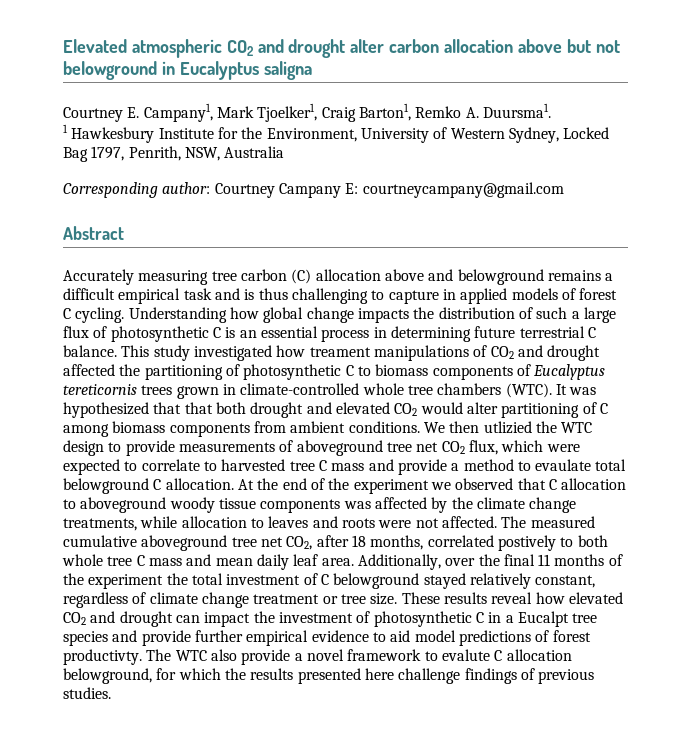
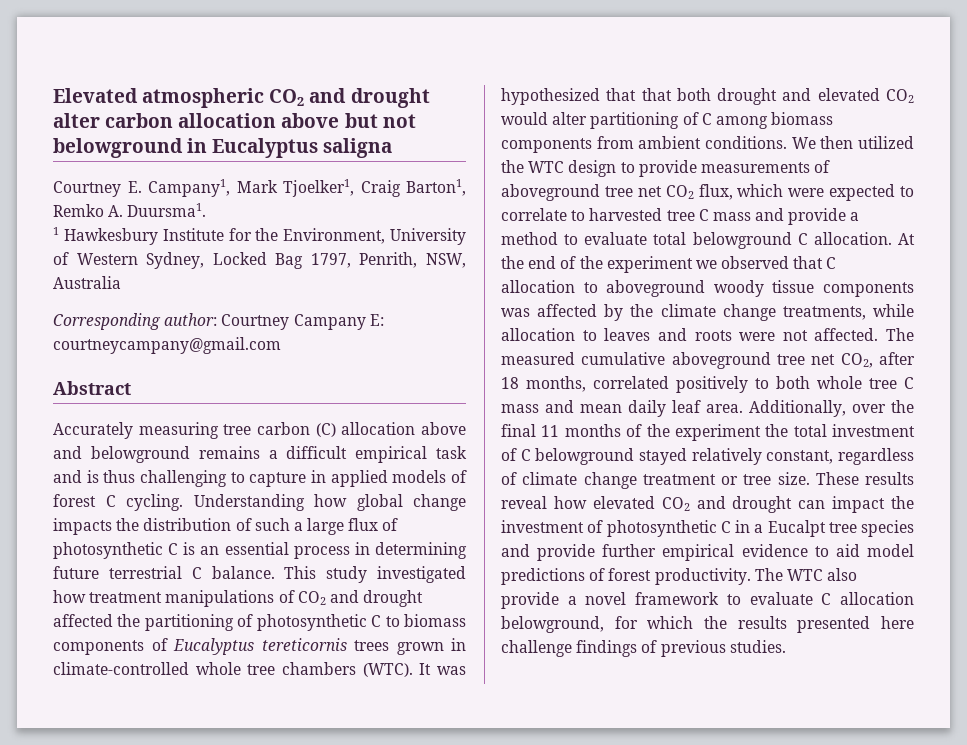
- This study investigated how treament manipulations of CO2 and drought affected the partitioning of photosynthetic C to biomass components of Eucalyptus tereticornis trees grown in climate-controlled whole tree chambers (WTC).
+ This study investigated how treatment manipulations of CO2 and drought affected the partitioning of photosynthetic C to biomass components of Eucalyptus tereticornis trees grown in climate-controlled whole tree chambers (WTC).
- We then utlizied the WTC design to provide measurements of aboveground tree net CO2 flux, which were expected to correlate to harvested tree C mass and provide a method to evaulate total belowground C allocation.
+ We then utilized the WTC design to provide measurements of aboveground tree net CO2 flux, which were expected to correlate to harvested tree C mass and provide a method to evaluate total belowground C allocation.
- The measured cumulative aboveground tree net CO2, after 18 months, correlated postively to both whole tree C mass and mean daily leaf area.
+ The measured cumulative aboveground tree net CO2, after 18 months, correlated positively to both whole tree C mass and mean daily leaf area.
- These results reveal how elevated CO2 and drought can impact the investment of photosynthetic C in a Eucalpt tree species and provide further empirical evidence to aid model predictions of forest productivty.
+ These results reveal how elevated CO2 and drought can impact the investment of photosynthetic C in a Eucalpt tree species and provide further empirical evidence to aid model predictions of forest productivity.
- The WTC also provide a novel framework to evalute C allocation belowground, for which the results presented here challenge findings of previous studies.
+ The WTC also provide a novel framework to evaluate C allocation belowground, for which the results presented here challenge findings of previous studies.

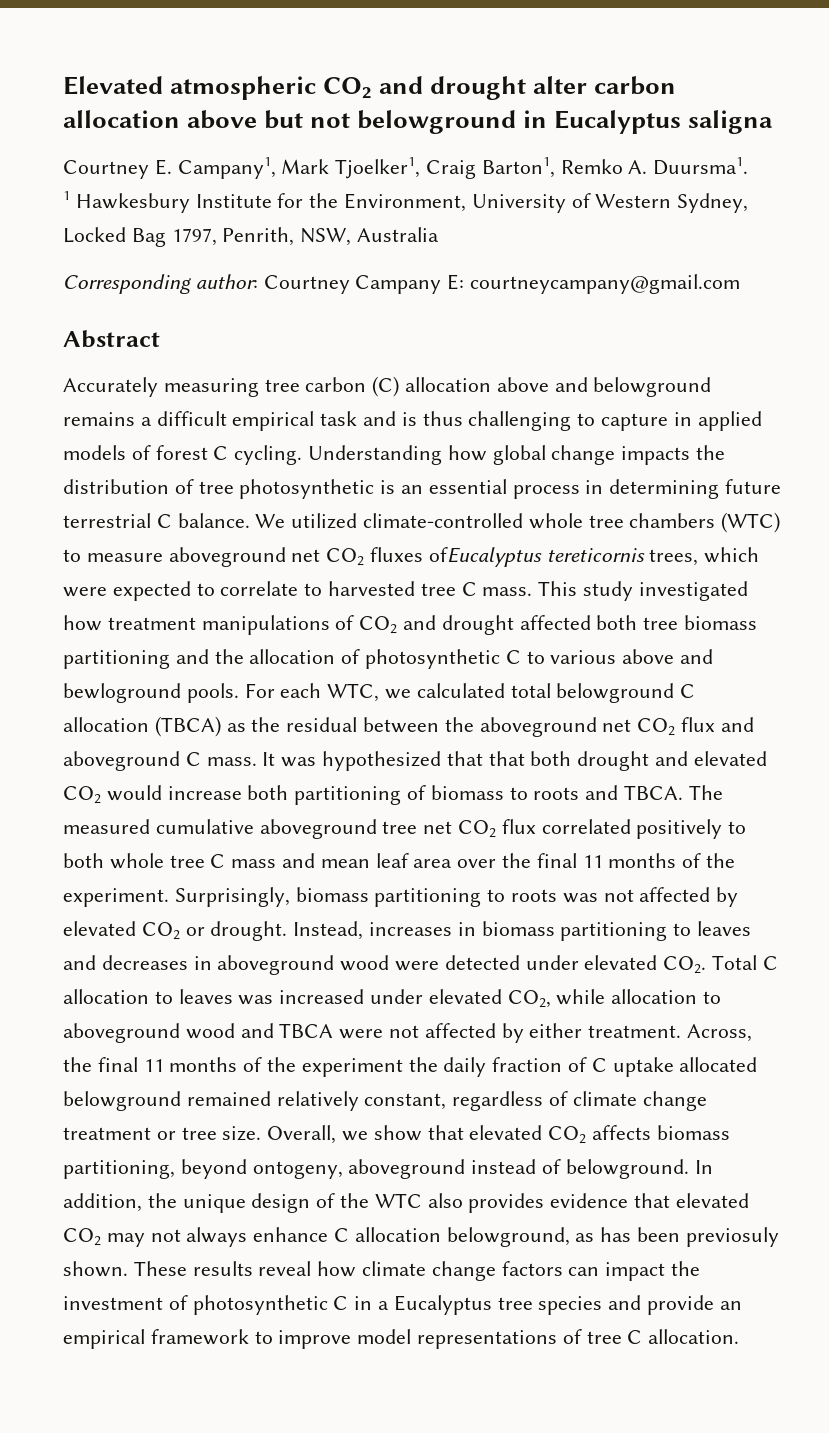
- Understanding how global change impacts the distribution of such a large flux of photosynthetic C is an essential process in determining future terrestrial C balance.
+ Understanding how global change impacts the distribution of tree photosynthetic is an essential process in determining future terrestrial C balance.
+ We utilized climate-controlled whole tree chambers (WTC) to measure aboveground net CO2 fluxes ofEucalyptus tereticornis trees, which were expected to correlate to harvested tree C mass.
- This study investigated how treatment manipulations of CO2 and drought affected the partitioning of photosynthetic C to biomass components of Eucalyptus tereticornis trees grown in climate-controlled whole tree chambers (WTC).
+ This study investigated how treatment manipulations of CO2 and drought affected both tree biomass partitioning and the allocation of photosynthetic C to various above and bewloground pools. For each WTC, we calculated total belowground C allocation (TBCA) as the residual between the aboveground net CO2 flux and aboveground C mass.
- It was hypothesized that that both drought and elevated CO2 would alter partitioning of C among biomass components from ambient conditions. We then utilized the WTC design to provide measurements of aboveground tree net CO2 flux, which were expected to correlate to harvested tree C mass and provide a method to evaluate total belowground C allocation. At the end of the experiment we observed that C allocation to aboveground woody tissue components was affected by the climate change treatments, while allocation to leaves and roots were not affected.
+ It was hypothesized that that both drought and elevated CO2 would increase both partitioning of biomass to roots and TBCA.
- The measured cumulative aboveground tree net CO2, after 18 months, correlated positively to both whole tree C mass and mean daily leaf area. Additionally, over the final 11 months of the experiment the total investment of C belowground stayed relatively constant, regardless of climate change treatment or tree size.
+ The measured cumulative aboveground tree net CO2 flux correlated positively to both whole tree C mass and mean leaf area over the final 11 months of the experiment. Surprisingly, biomass partitioning to roots was not affected by elevated CO2 or drought. Instead, increases in biomass partitioning to leaves and decreases in aboveground wood were detected under elevated CO2. Total C allocation to leaves was increased under elevated CO2, while allocation to aboveground wood and TBCA were not affected by either treatment. Across, the final 11 months of the experiment the daily fraction of C uptake allocated belowground remained relatively constant, regardless of climate change treatment or tree size.
- These results reveal how elevated CO2 and drought can impact the investment of photosynthetic C in a Eucalpt tree species and provide further empirical evidence to aid model predictions of forest productivity. The WTC also provide a novel framework to evaluate C allocation belowground, for which the results presented here challenge findings of previous studies.
+ Overall, we show that elevated CO2 affects biomass partitioning, beyond ontogeny, aboveground instead of belowground. In addition, the unique design of the WTC also provides evidence that elevated CO2 may not always enhance C allocation belowground, as has been previosuly shown. These results reveal how climate change factors can impact the investment of photosynthetic C in a Eucalyptus tree species and provide an empirical framework to improve model representations of tree C allocation.

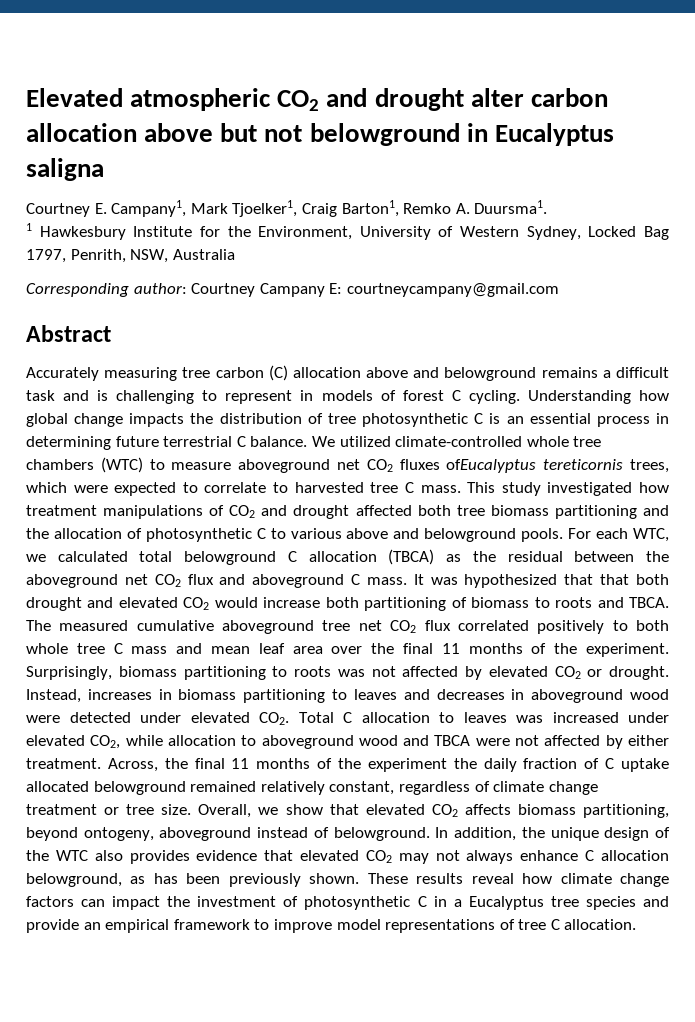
- Accurately measuring tree carbon (C) allocation above and belowground remains a difficult empirical task and is thus challenging to capture in applied models of forest C cycling.
+ Accurately measuring tree carbon (C) allocation above and belowground remains a difficult task and is challenging to represent in models of forest C cycling.
- Understanding how global change impacts the distribution of tree photosynthetic is an essential process in determining future terrestrial C balance.
+ Understanding how global change impacts the distribution of tree photosynthetic C is an essential process in determining future terrestrial C balance.
- This study investigated how treatment manipulations of CO2 and drought affected both tree biomass partitioning and the allocation of photosynthetic C to various above and bewloground pools.
+ This study investigated how treatment manipulations of CO2 and drought affected both tree biomass partitioning and the allocation of photosynthetic C to various above and belowground pools.
- In addition, the unique design of the WTC also provides evidence that elevated CO2 may not always enhance C allocation belowground, as has been previosuly shown.
+ In addition, the unique design of the WTC also provides evidence that elevated CO2 may not always enhance C allocation belowground, as has been previously shown.

